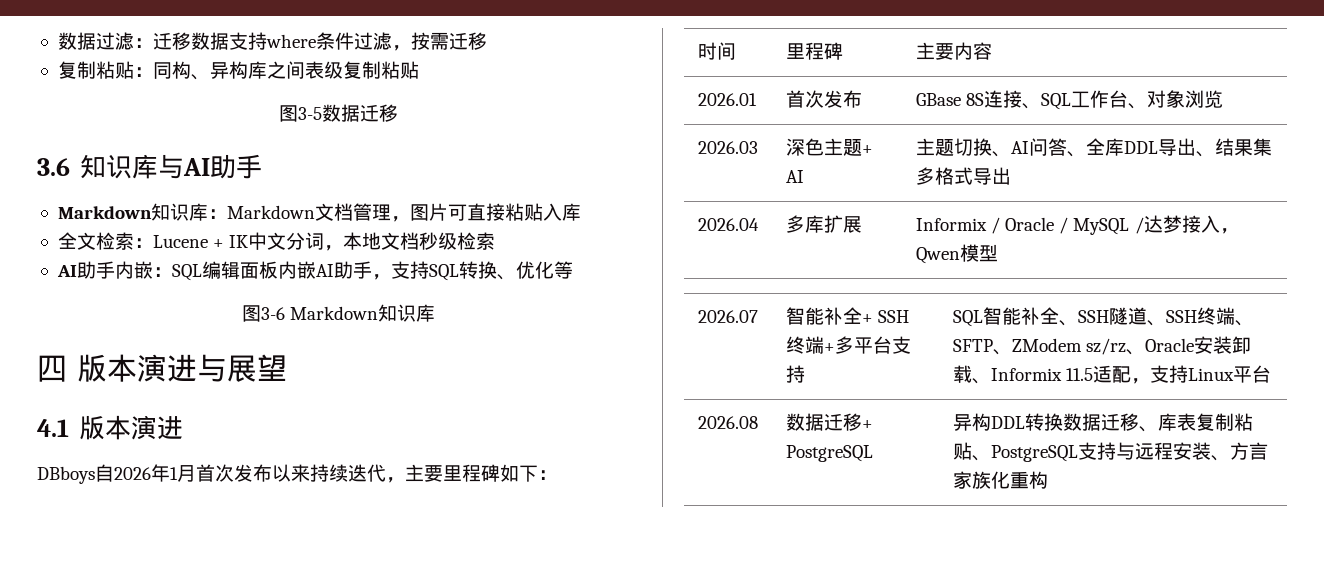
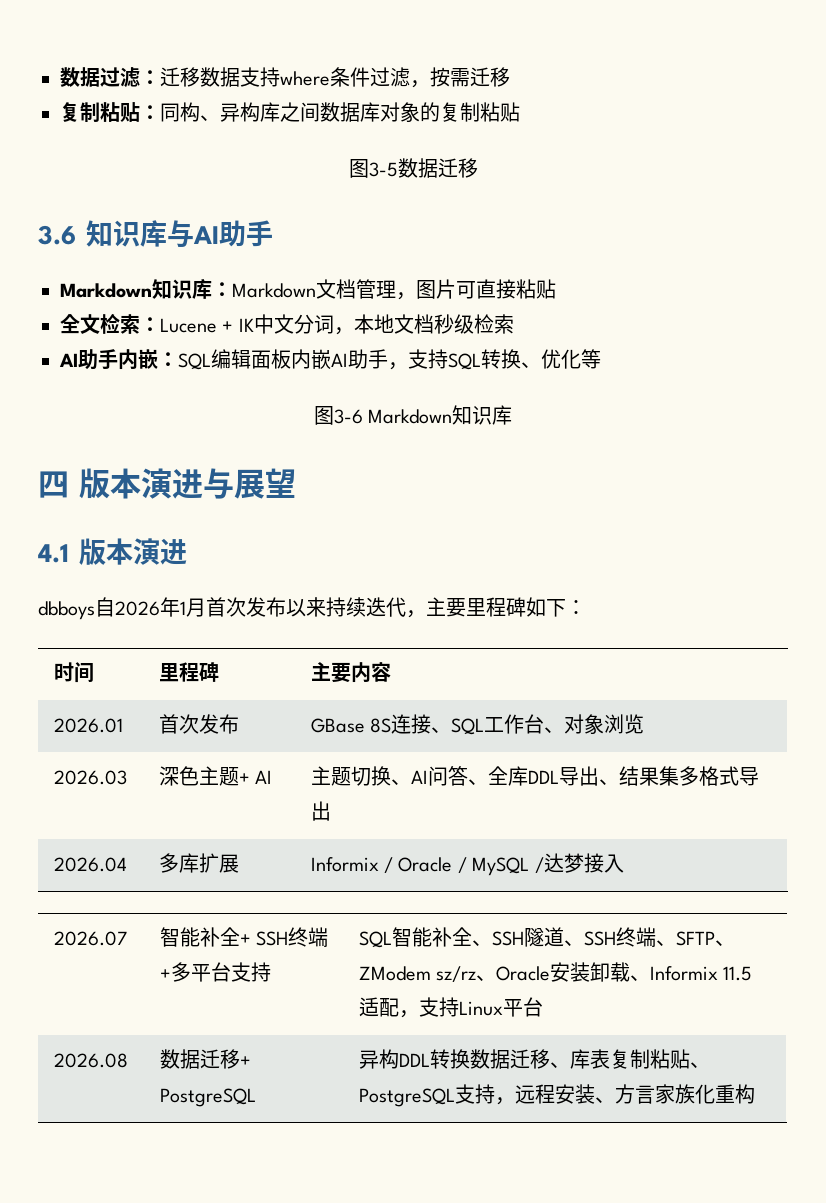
- 复制粘贴：同构、异构库之间表级复制粘贴
+ 复制粘贴：同构、异构库之间数据库对象的复制粘贴
- Markdown知识库：Markdown文档管理，图片可直接粘贴入库
+ Markdown知识库：Markdown文档管理，图片可直接粘贴
- DBboys自2026年1月首次发布以来持续迭代，主要里程碑如下：
+ dbboys自2026年1月首次发布以来持续迭代，主要里程碑如下：
- 2026.04 | 多库扩展 | Informix / Oracle / MySQL /达梦接入，Qwen模型
+ 2026.04 | 多库扩展 | Informix / Oracle / MySQL /达梦接入
- 2026.08 | 数据迁移+ PostgreSQL | 异构DDL转换数据迁移、库表复制粘贴、PostgreSQL支持与远程安装、方言家族化重构
+ 2026.08 | 数据迁移+ PostgreSQL | 异构DDL转换数据迁移、库表复制粘贴、PostgreSQL支持，远程安装、方言家族化重构

